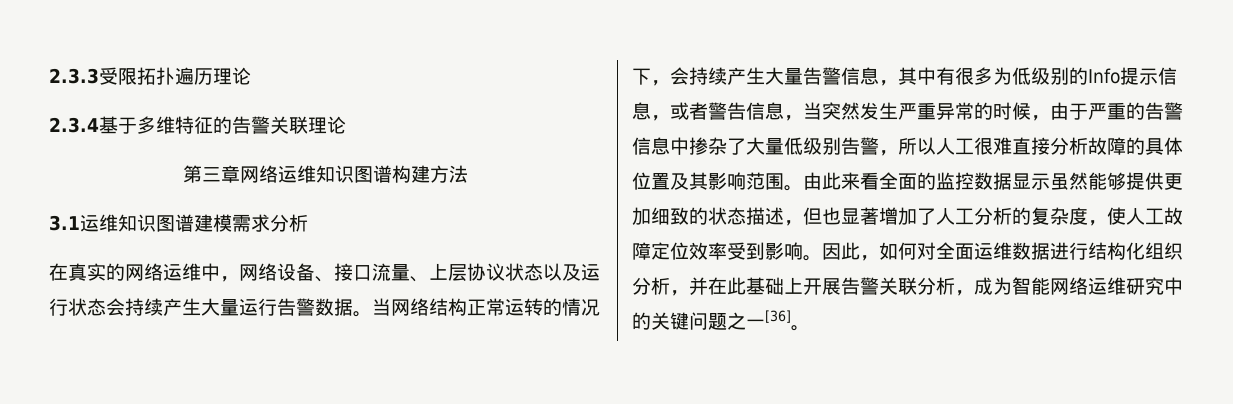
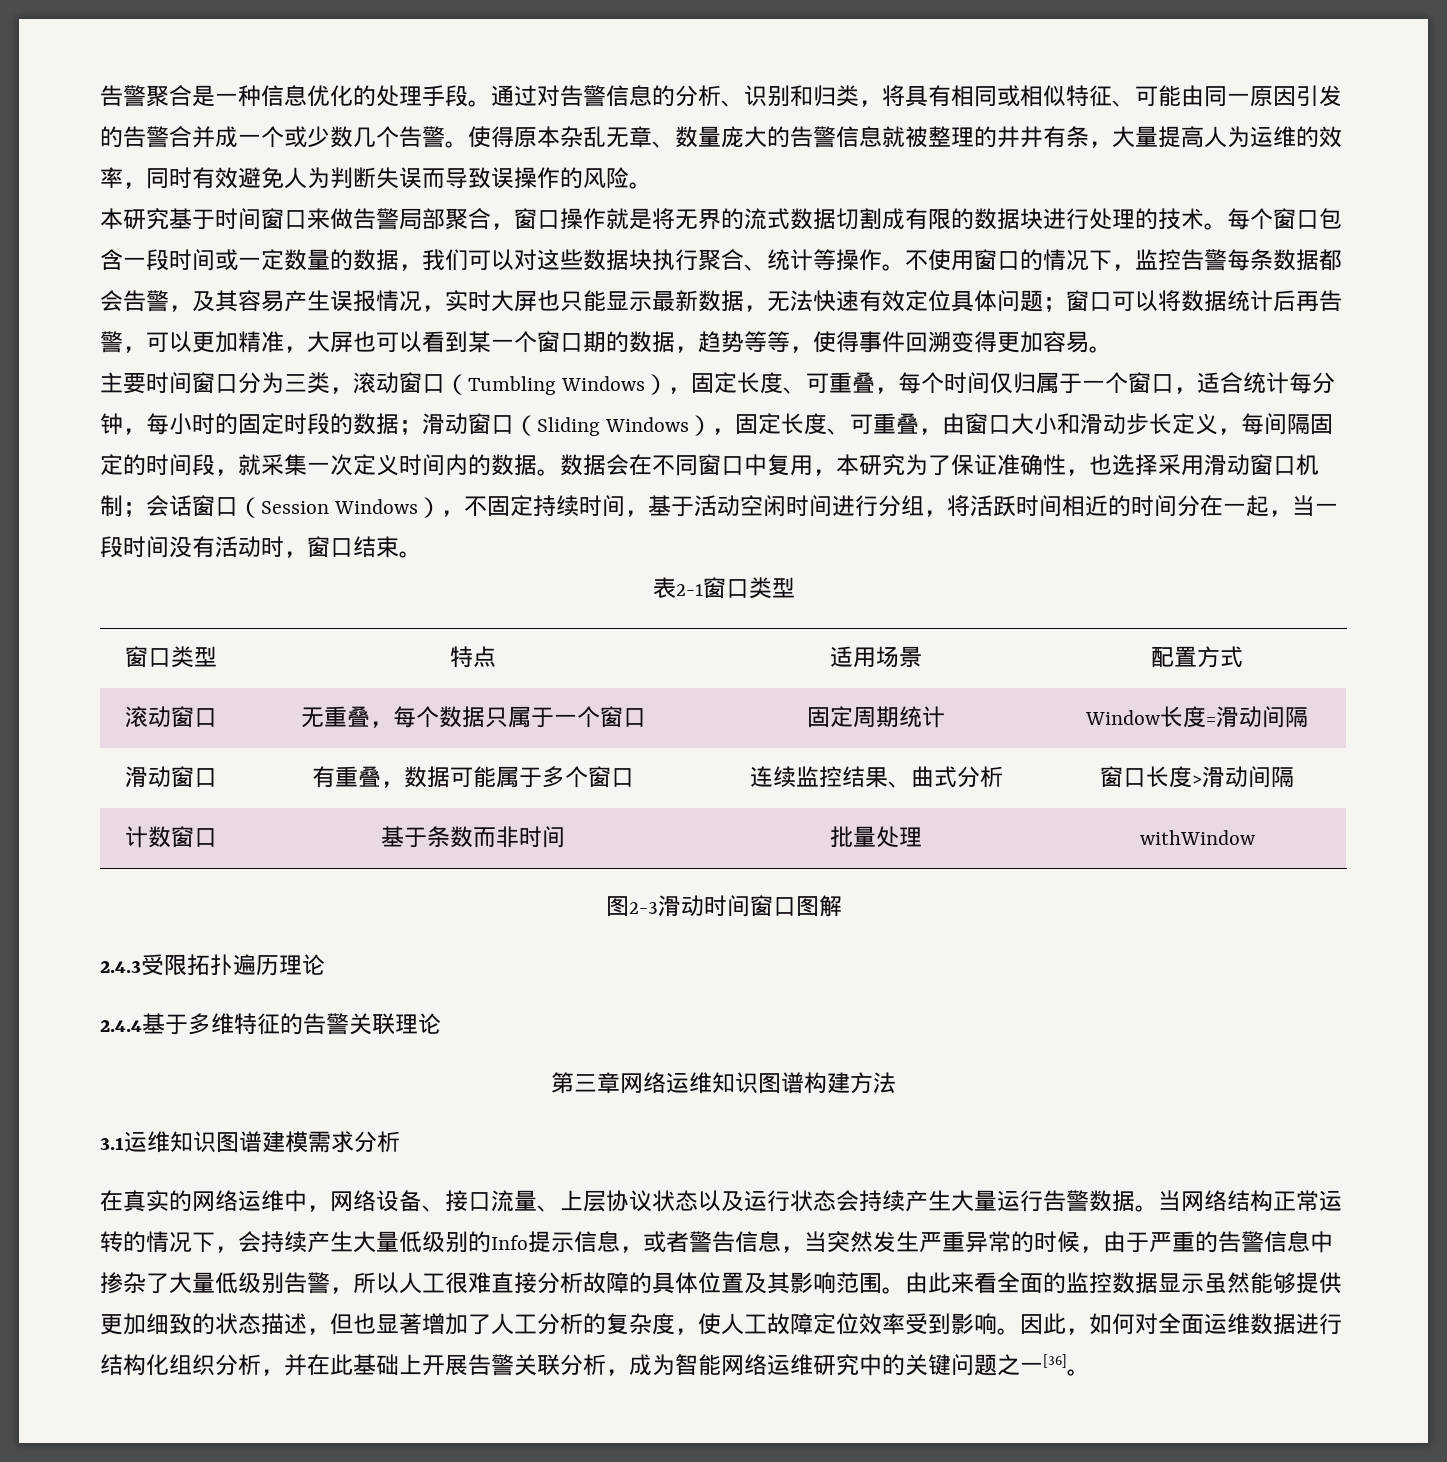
- 2.3.3受限拓扑遍历理论
+ 告警聚合是一种信息优化的处理手段。通过对告警信息的分析、识别和归类，将具有相同或相似特征、可能由同一原因引发的告警合并成一个或少数几个告警。使得原本杂乱无章、数量庞大的告警信息就被整理的井井有条，大量提高人为运维的效率，同时有效避免人为判断失误而导致误操作的风险。
+ 本研究基于时间窗口来做告警局部聚合，窗口操作就是将无界的流式数据切割成有限的数据块进行处理的技术。每个窗口包含一段时间或一定数量的数据，我们可以对这些数据块执行聚合、统计等操作。不使用窗口的情况下，监控告警每条数据都会告警，及其容易产生误报情况，实时大屏也只能显示最新数据，无法快速有效定位具体问题；窗口可以将数据统计后再告警，可以更加精准，大屏也可以看到某一个窗口期的数据，趋势等等，使得事件回溯变得更加容易。
+ 主要时间窗口分为三类，滚动窗口（Tumbling Windows），固定长度、可重叠，每个时间仅归属于一个窗口，适合统计每分钟，每小时的固定时段的数据；滑动窗口（Sliding Windows），固定长度、可重叠，由窗口大小和滑动步长定义，每间隔固定的时间段，就采集一次定义时间内的数据。数据会在不同窗口中复用，本研究为了保证准确性，也选择采用滑动窗口机制；会话窗口（Session Windows），不固定持续时间，基于活动空闲时间进行分组，将活跃时间相近的时间分在一起，当一段时间没有活动时，窗口结束。
+ 表2-1窗口类型
+ 窗口类型 | 特点 | 适用场景 | 配置方式
+ 滚动窗口 | 无重叠，每个数据只属于一个窗口 | 固定周期统计 | Window长度=滑动间隔
+ 滑动窗口 | 有重叠，数据可能属于多个窗口 | 连续监控结果、曲式分析 | 窗口长度>滑动间隔
+ 计数窗口 | 基于条数而非时间 | 批量处理 | withWindow
+ 图2-3滑动时间窗口图解
+ 2.4.3受限拓扑遍历理论
- 2.3.4基于多维特征的告警关联理论
+ 2.4.4基于多维特征的告警关联理论
- 当网络结构正常运转的情况下，会持续产生大量告警信息，其中有很多为低级别的Info提示信息，或者警告信息，当突然发生严重异常的时候，由于严重的告警信息中掺杂了大量低级别告警，所以人工很难直接分析故障的具体位置及其影响范围。
+ 当网络结构正常运转的情况下，会持续产生大量低级别的Info提示信息，或者警告信息，当突然发生严重异常的时候，由于严重的告警信息中掺杂了大量低级别告警，所以人工很难直接分析故障的具体位置及其影响范围。

